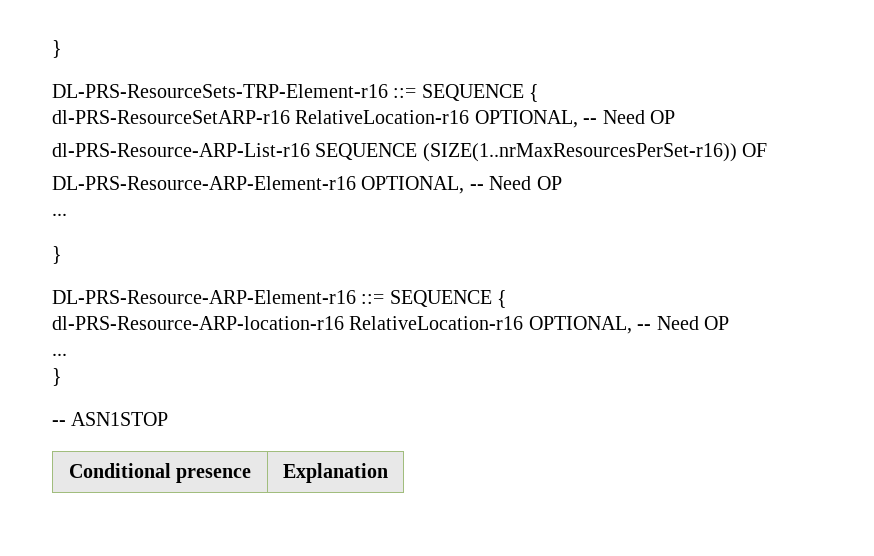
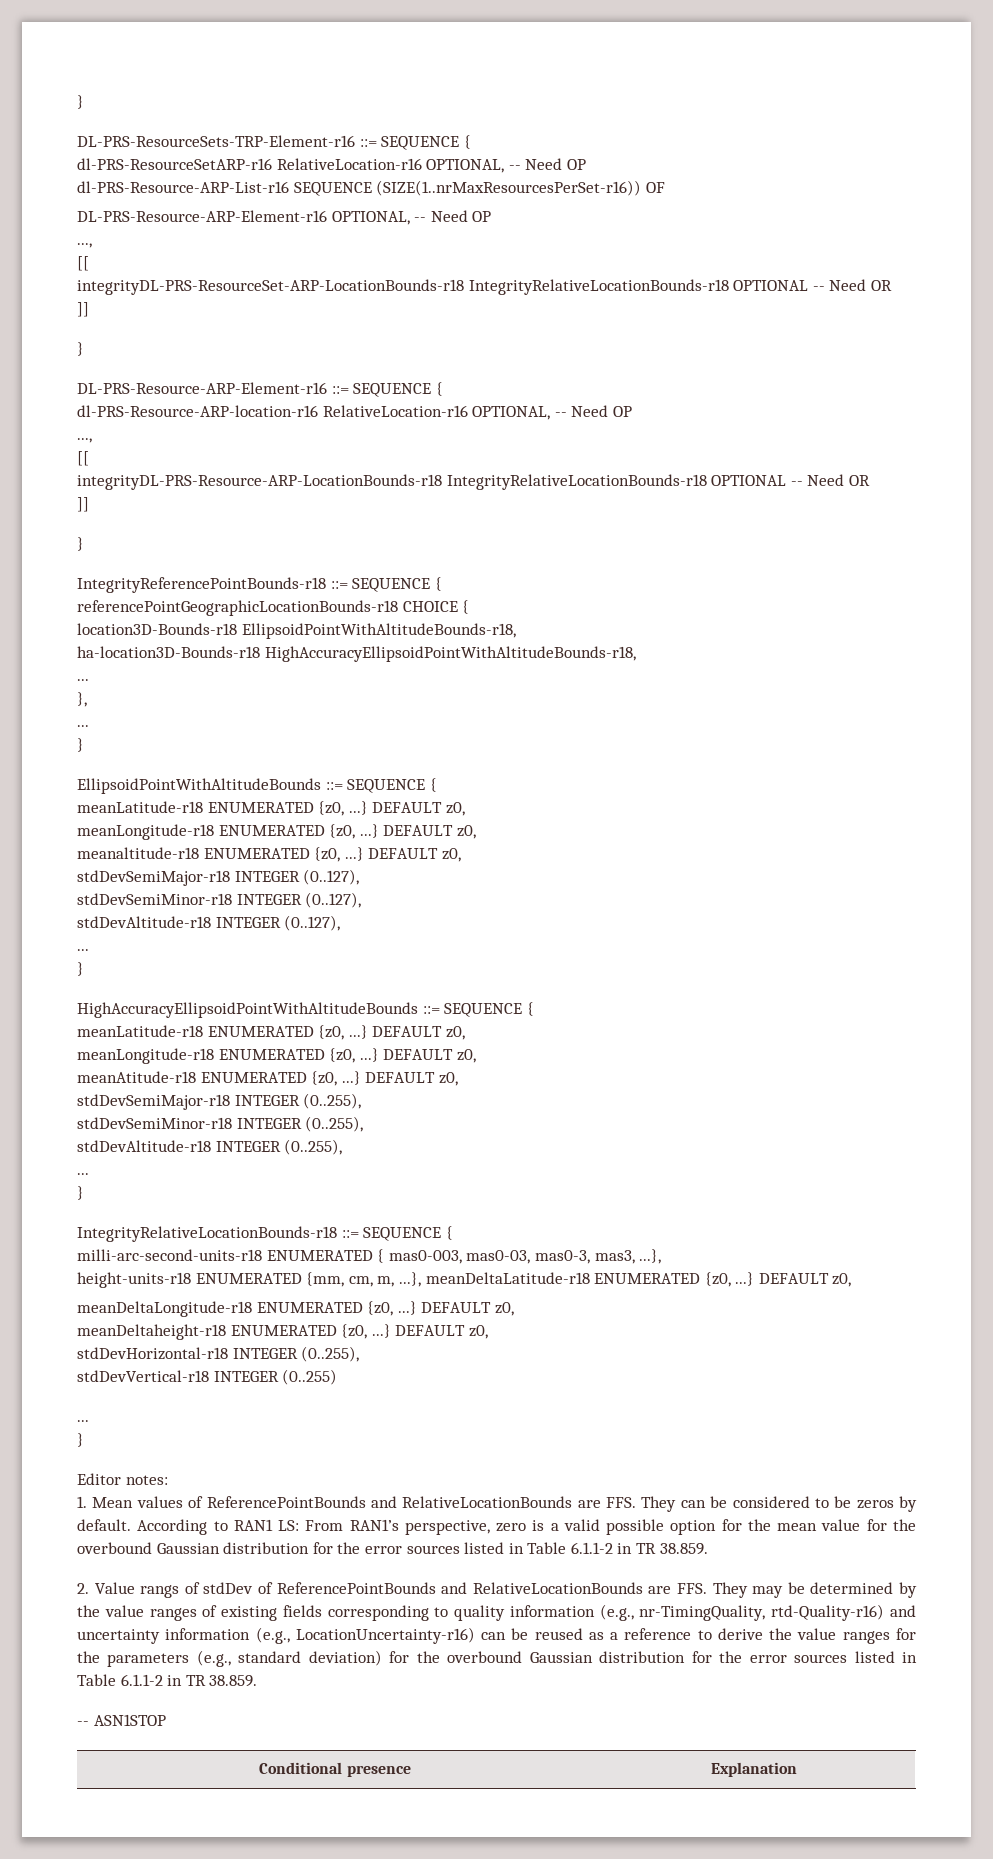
  DL-PRS-Resource-ARP-Element-r16 OPTIONAL, -- Need OP
- ...
+ ...,
+ [[
+ integrityDL-PRS-ResourceSet-ARP-LocationBounds-r18 IntegrityRelativeLocationBounds-r18 OPTIONAL -- Need OR
+ ]]
  dl-PRS-Resource-ARP-location-r16 RelativeLocation-r16 OPTIONAL, -- Need OP
+ ...,
+ [[
+ integrityDL-PRS-Resource-ARP-LocationBounds-r18 IntegrityRelativeLocationBounds-r18 OPTIONAL -- Need OR
+ ]]
+ }
+ IntegrityReferencePointBounds-r18 ::= SEQUENCE {
+ referencePointGeographicLocationBounds-r18 CHOICE {
+ location3D-Bounds-r18 EllipsoidPointWithAltitudeBounds-r18,
+ ha-location3D-Bounds-r18 HighAccuracyEllipsoidPointWithAltitudeBounds-r18,
+ ...
+ },
  ...
  }
+ EllipsoidPointWithAltitudeBounds ::= SEQUENCE {
+ meanLatitude-r18 ENUMERATED {z0, ...} DEFAULT z0,
+ meanLongitude-r18 ENUMERATED {z0, ...} DEFAULT z0,
+ meanaltitude-r18 ENUMERATED {z0, ...} DEFAULT z0,
+ stdDevSemiMajor-r18 INTEGER (0..127),
+ stdDevSemiMinor-r18 INTEGER (0..127),
+ stdDevAltitude-r18 INTEGER (0..127),
+ ...
+ }
+ HighAccuracyEllipsoidPointWithAltitudeBounds ::= SEQUENCE {
+ meanLatitude-r18 ENUMERATED {z0, ...} DEFAULT z0,
+ meanLongitude-r18 ENUMERATED {z0, ...} DEFAULT z0,
+ meanAtitude-r18 ENUMERATED {z0, ...} DEFAULT z0,
+ stdDevSemiMajor-r18 INTEGER (0..255),
+ stdDevSemiMinor-r18 INTEGER (0..255),
+ stdDevAltitude-r18 INTEGER (0..255),
+ ...
+ }
+ IntegrityRelativeLocationBounds-r18 ::= SEQUENCE {
+ milli-arc-second-units-r18 ENUMERATED { mas0-003, mas0-03, mas0-3, mas3, ...},
+ height-units-r18 ENUMERATED {mm, cm, m, ...}, meanDeltaLatitude-r18 ENUMERATED {z0, ...} DEFAULT z0,
+ meanDeltaLongitude-r18 ENUMERATED {z0, ...} DEFAULT z0,
+ meanDeltaheight-r18 ENUMERATED {z0, ...} DEFAULT z0,
+ stdDevHorizontal-r18 INTEGER (0..255),
+ stdDevVertical-r18 INTEGER (0..255)
+ ...
+ }
+ Editor notes:
+ 1. Mean values of ReferencePointBounds and RelativeLocationBounds are FFS. They can be considered to be zeros by default. According to RAN1 LS: From RAN1’s perspective, zero is a valid possible option for the mean value for the overbound Gaussian distribution for the error sources listed in Table 6.1.1-2 in TR 38.859.
+ 2. Value rangs of stdDev of ReferencePointBounds and RelativeLocationBounds are FFS. They may be determined by the value ranges of existing fields corresponding to quality information (e.g., nr-TimingQuality, rtd-Quality-r16) and uncertainty information (e.g., LocationUncertainty-r16) can be reused as a reference to derive the value ranges for the parameters (e.g., standard deviation) for the overbound Gaussian distribution for the error sources listed in Table 6.1.1-2 in TR 38.859.

